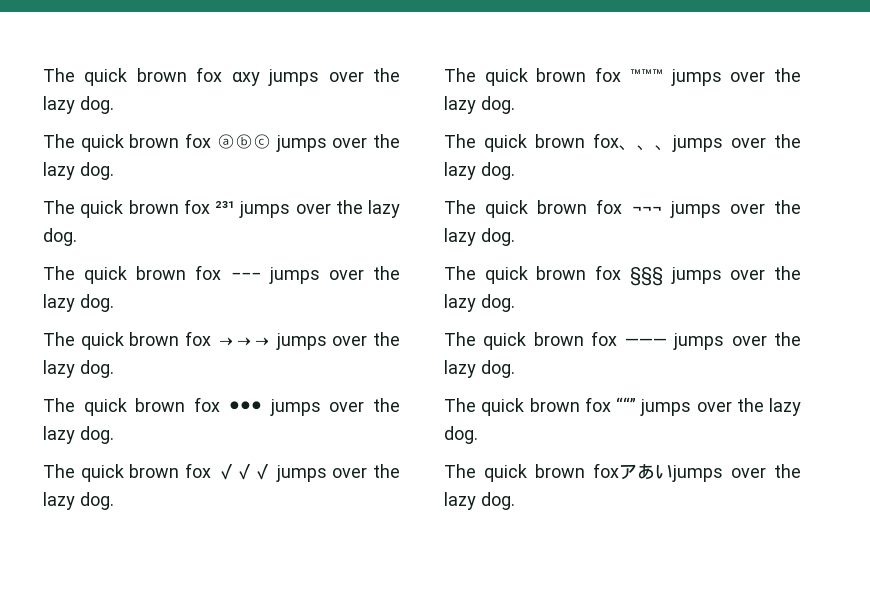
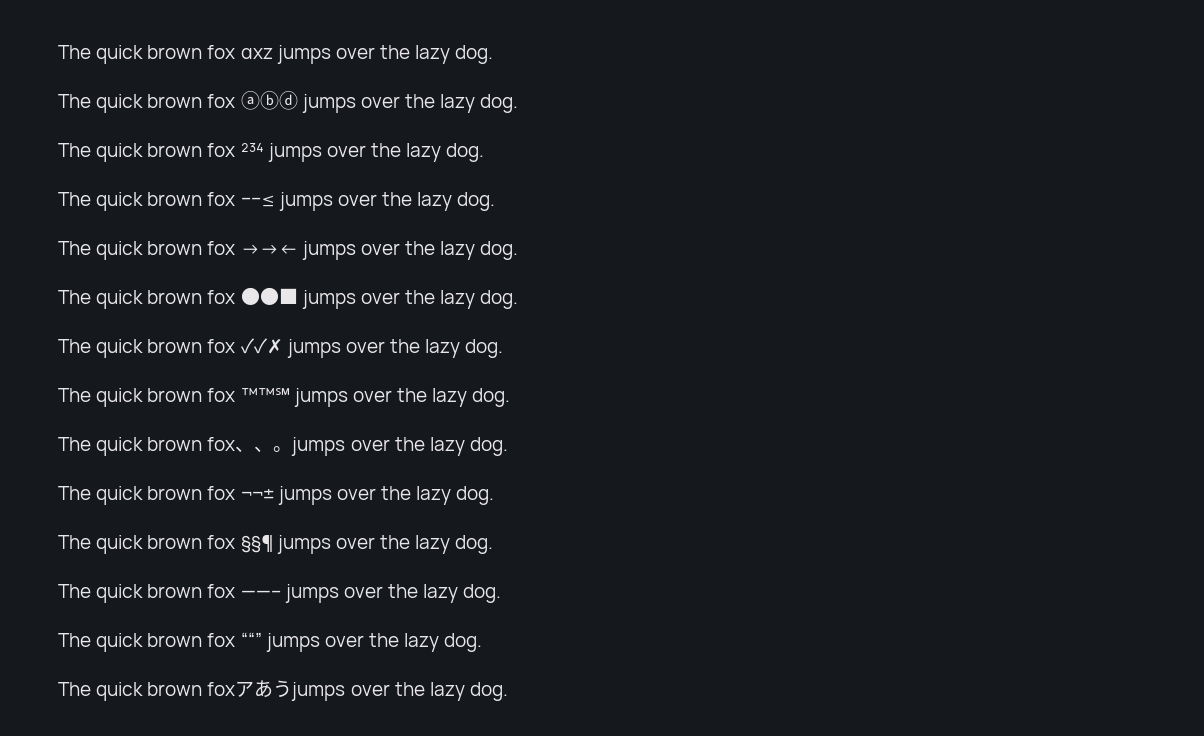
- The quick brown fox αxy jumps over the lazy dog.
- The quick brown fox ⓐⓑⓒ jumps over the lazy dog.
- The quick brown fox ²³¹ jumps over the lazy dog.
- The quick brown fox −−− jumps over the lazy dog.
- The quick brown fox →→→ jumps over the lazy dog.
- The quick brown fox ●●● jumps over the lazy dog.
- The quick brown fox ✓✓✓ jumps over the lazy dog.
- The quick brown fox ™™™ jumps over the lazy dog.
+ The quick brown fox αxz jumps over the lazy dog.
+ The quick brown fox ⓐⓑⓓ jumps over the lazy dog.
+ The quick brown fox ²³⁴ jumps over the lazy dog.
+ The quick brown fox −−≤ jumps over the lazy dog.
+ The quick brown fox →→← jumps over the lazy dog.
+ The quick brown fox ●●■ jumps over the lazy dog.
+ The quick brown fox ✓✓✗ jumps over the lazy dog.
+ The quick brown fox ™™℠ jumps over the lazy dog.
- The quick brown fox、、、jumps over the lazy dog.
- The quick brown fox ¬¬¬ jumps over the lazy dog.
- The quick brown fox §§§ jumps over the lazy dog.
- The quick brown fox ——— jumps over the lazy dog.
+ The quick brown fox、、。jumps over the lazy dog.
+ The quick brown fox ¬¬± jumps over the lazy dog.
+ The quick brown fox §§¶ jumps over the lazy dog.
+ The quick brown fox ——– jumps over the lazy dog.
- The quick brown foxアあいjumps over the lazy dog.
+ The quick brown foxアあうjumps over the lazy dog.

